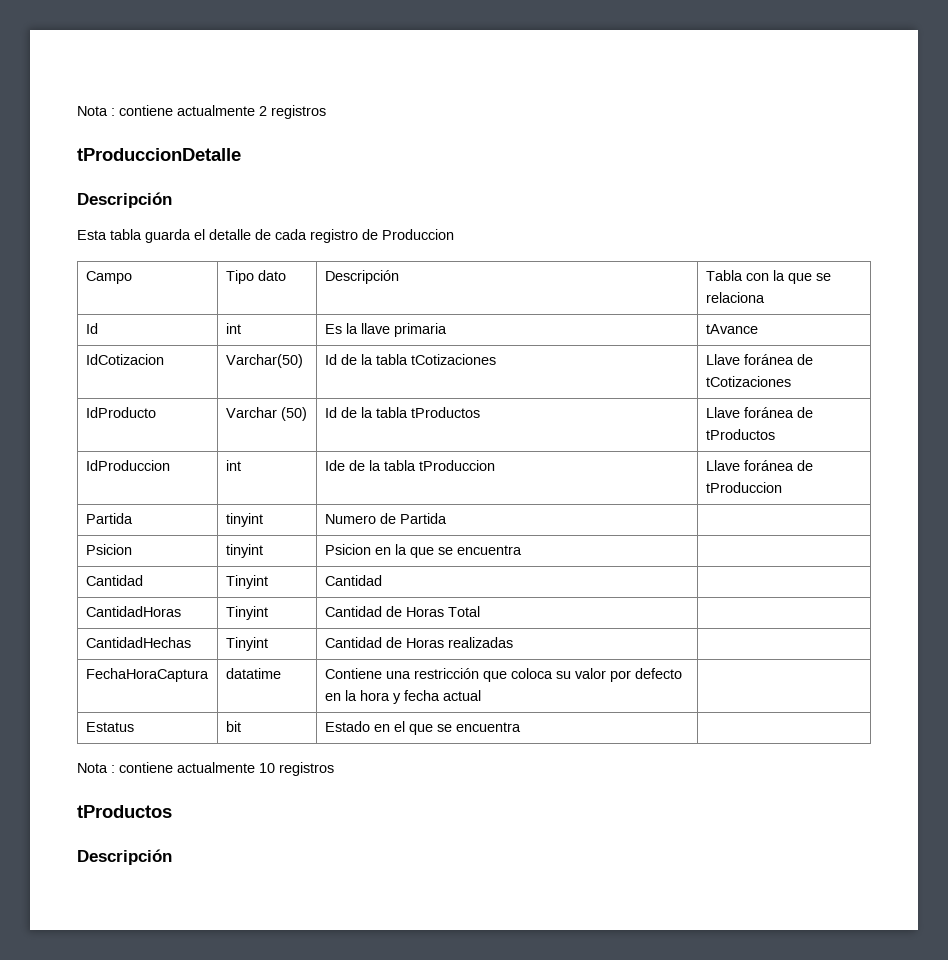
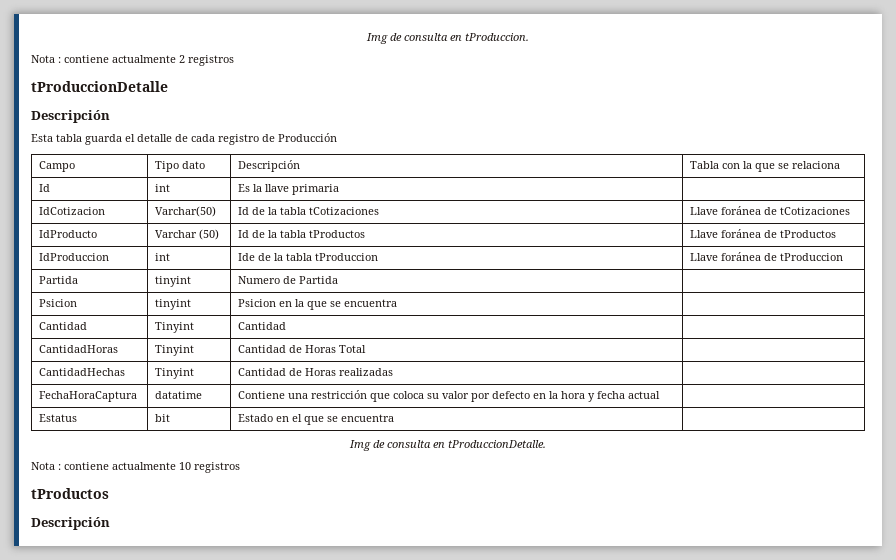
+ Img de consulta en tProduccion.
- Esta tabla guarda el detalle de cada registro de Produccion
+ Esta tabla guarda el detalle de cada registro de Producción
- Id | int | Es la llave primaria | tAvance
+ Id | int | Es la llave primaria |
+ Img de consulta en tProduccionDetalle.

